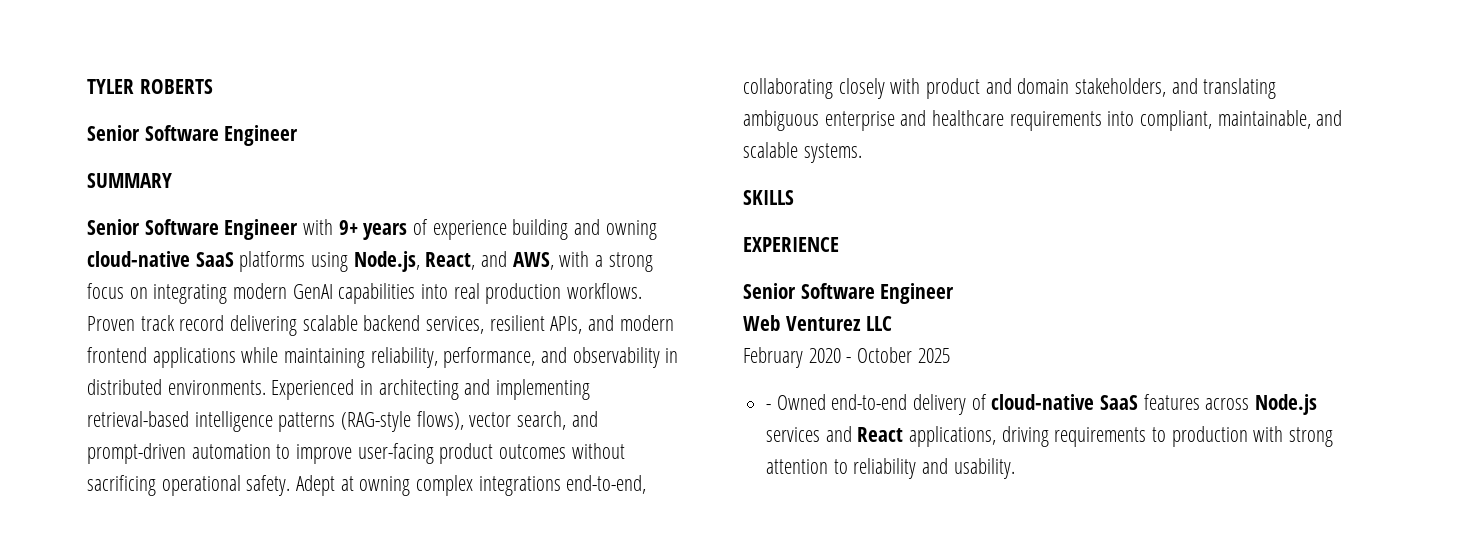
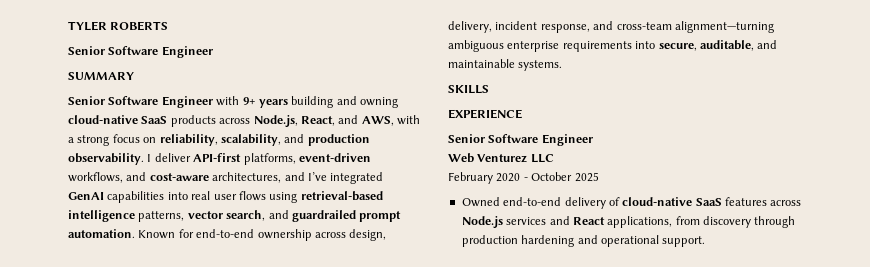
- Senior Software Engineer with 9+ years of experience building and owning cloud-native SaaS platforms using Node.js, React, and AWS, with a strong focus on integrating modern GenAI capabilities into real production workflows. Proven track record delivering scalable backend services, resilient APIs, and modern frontend applications while maintaining reliability, performance, and observability in distributed environments. Experienced in architecting and implementing retrieval-based intelligence patterns (RAG-style flows), vector search, and prompt-driven automation to improve user-facing product outcomes without sacrificing operational safety. Adept at owning complex integrations end-to-end, collaborating closely with product and domain stakeholders, and translating ambiguous enterprise and healthcare requirements into compliant, maintainable, and scalable systems.
+ Senior Software Engineer with 9+ years building and owning cloud-native SaaS products across Node.js, React, and AWS, with a strong focus on reliability, scalability, and production observability. I deliver API-first platforms, event-driven workflows, and cost-aware architectures, and I’ve integrated GenAI capabilities into real user flows using retrieval-based intelligence patterns, vector search, and guardrailed prompt automation. Known for end-to-end ownership across design, delivery, incident response, and cross-team alignment—turning ambiguous enterprise requirements into secure, auditable, and maintainable systems.
- - Owned end-to-end delivery of cloud-native SaaS features across Node.js services and React applications, driving requirements to production with strong attention to reliability and usability.
+ Owned end-to-end delivery of cloud-native SaaS features across Node.js services and React applications, from discovery through production hardening and operational support.

